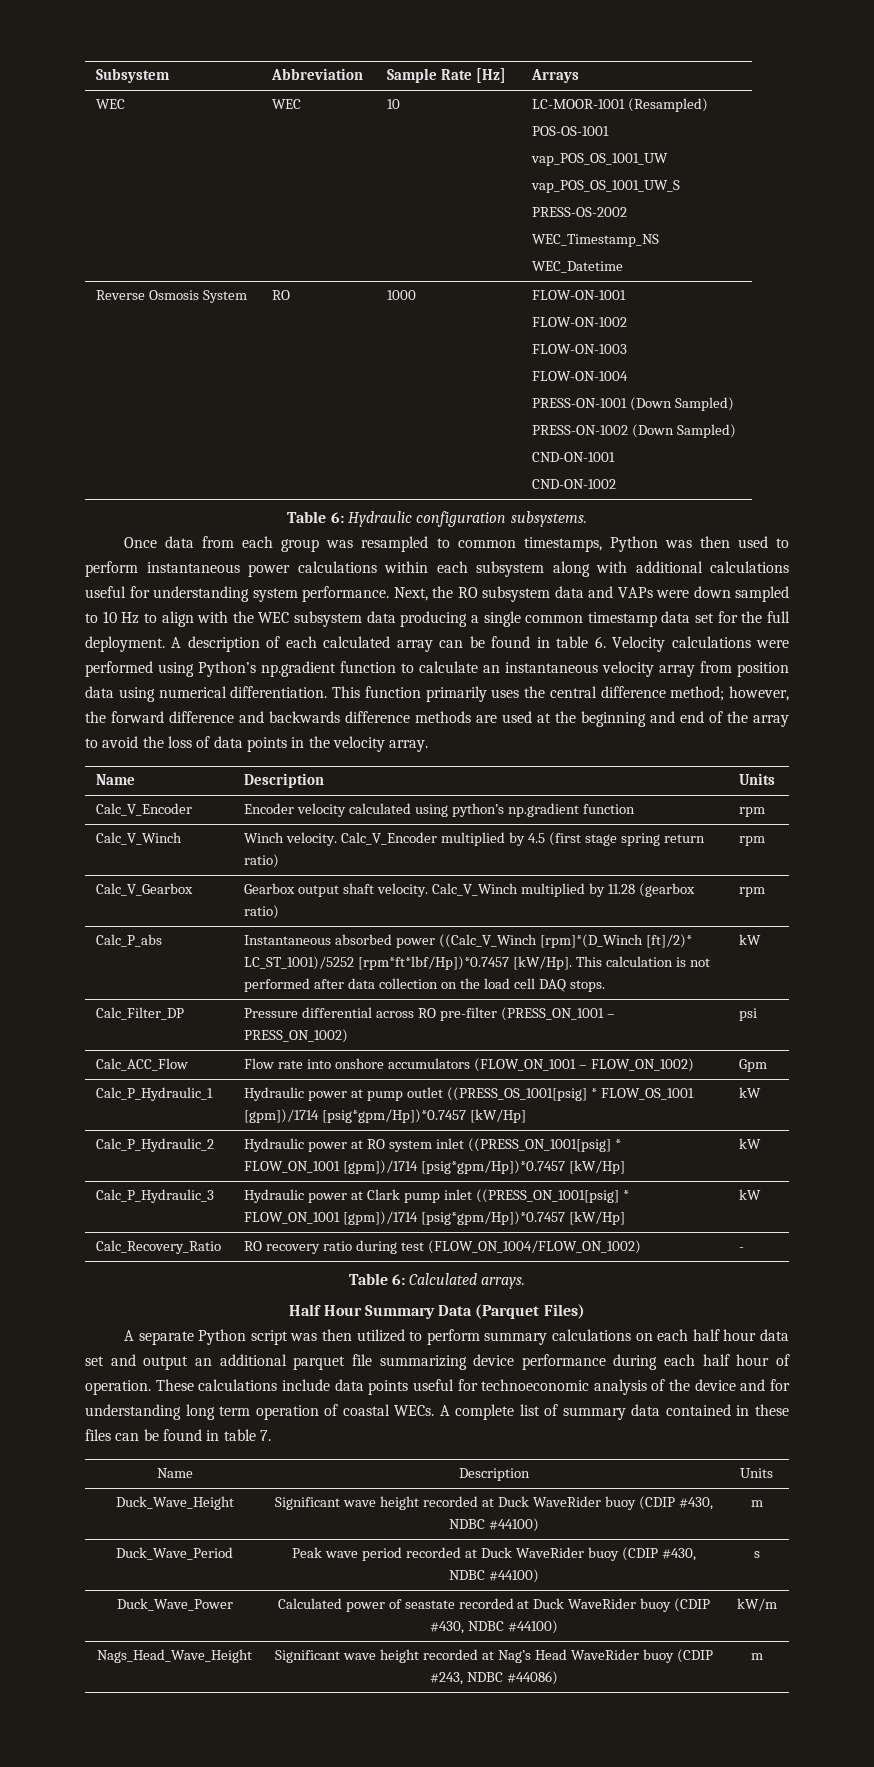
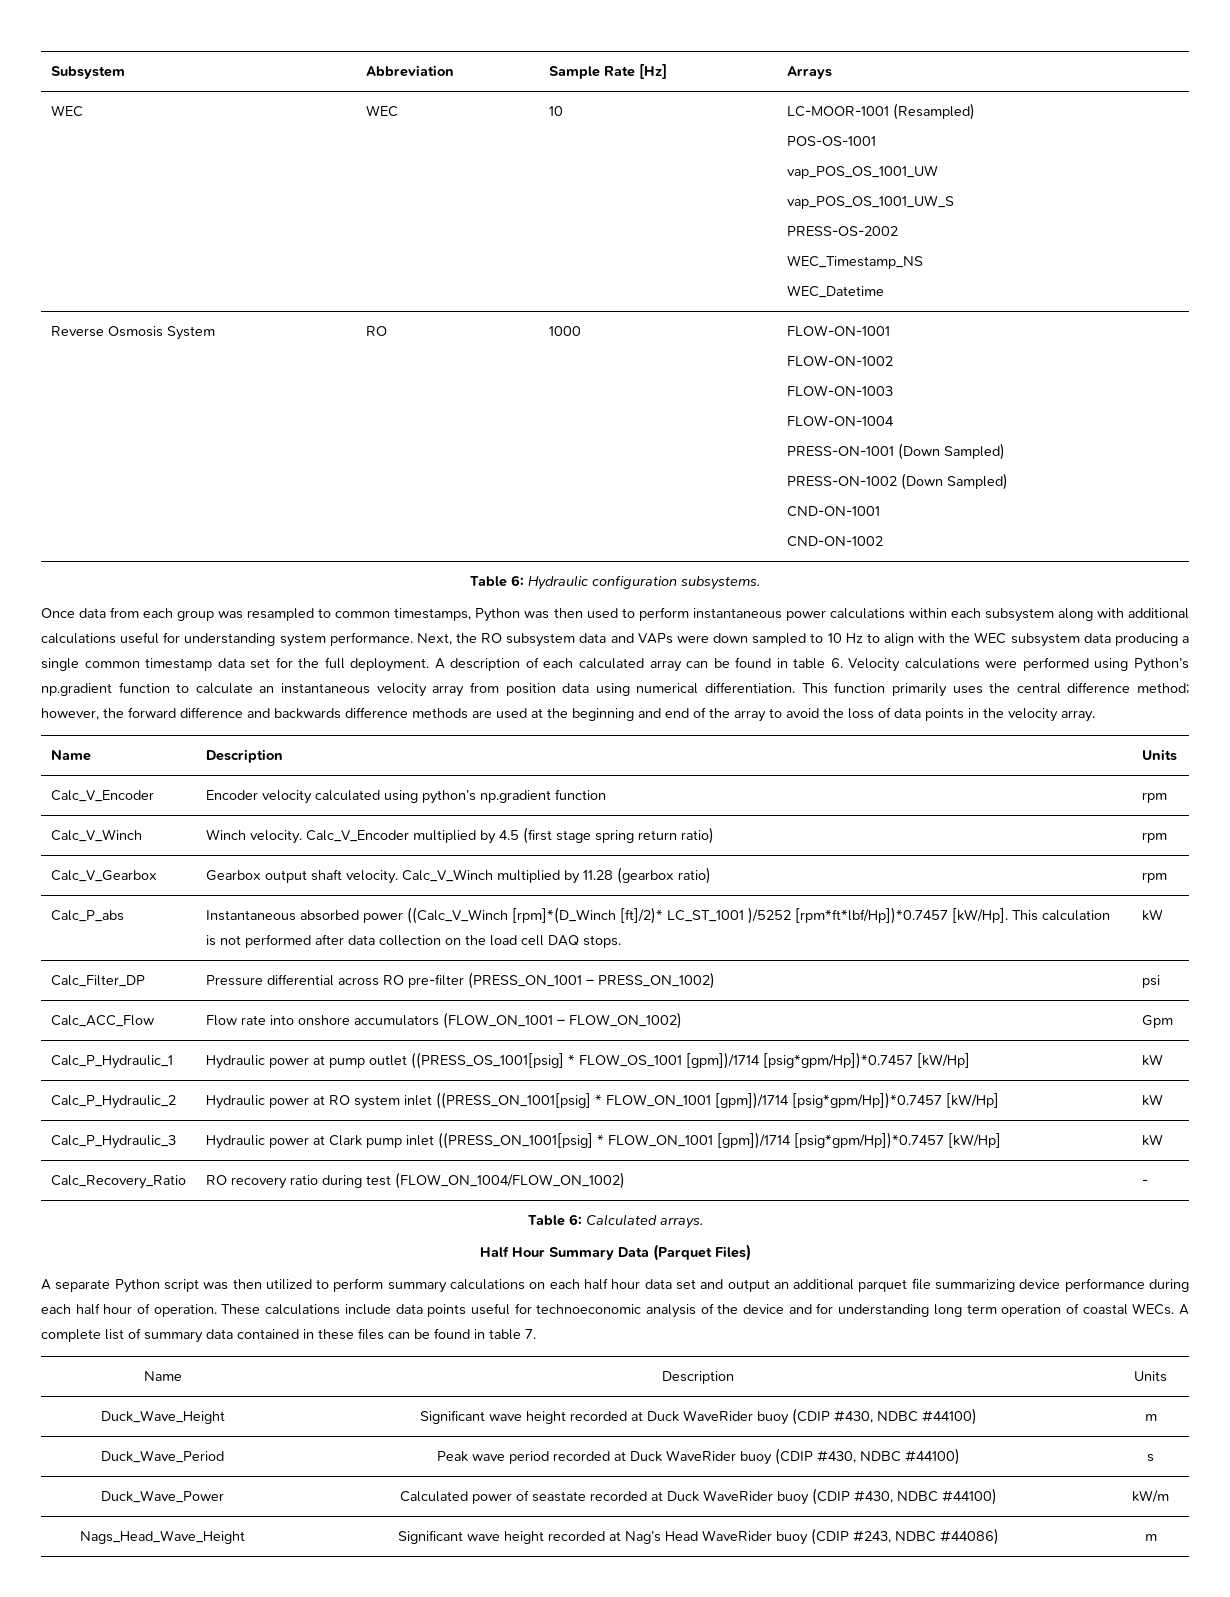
- Calc_P_abs | Instantaneous absorbed power ((Calc_V_Winch [rpm]*(D_Winch [ft]/2)* LC_ST_1001)/5252 [rpm*ft*lbf/Hp])*0.7457 [kW/Hp]. This calculation is not performed after data collection on the load cell DAQ stops. | kW
+ Calc_P_abs | Instantaneous absorbed power ((Calc_V_Winch [rpm]*(D_Winch [ft]/2)* LC_ST_1001 )/5252 [rpm*ft*lbf/Hp])*0.7457 [kW/Hp]. This calculation is not performed after data collection on the load cell DAQ stops. | kW

